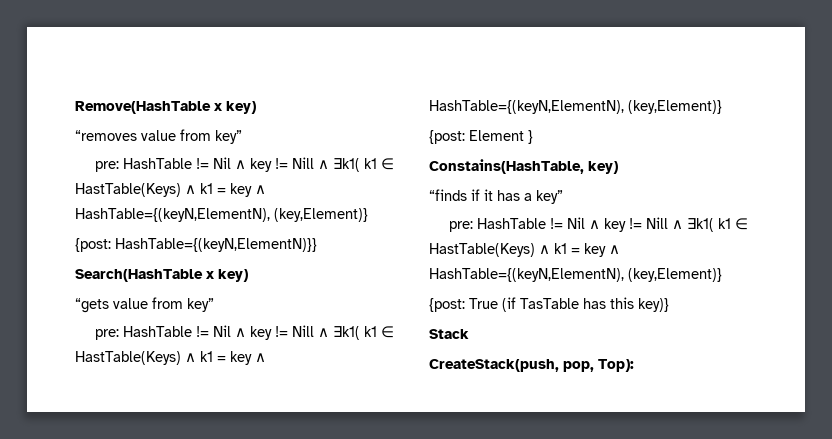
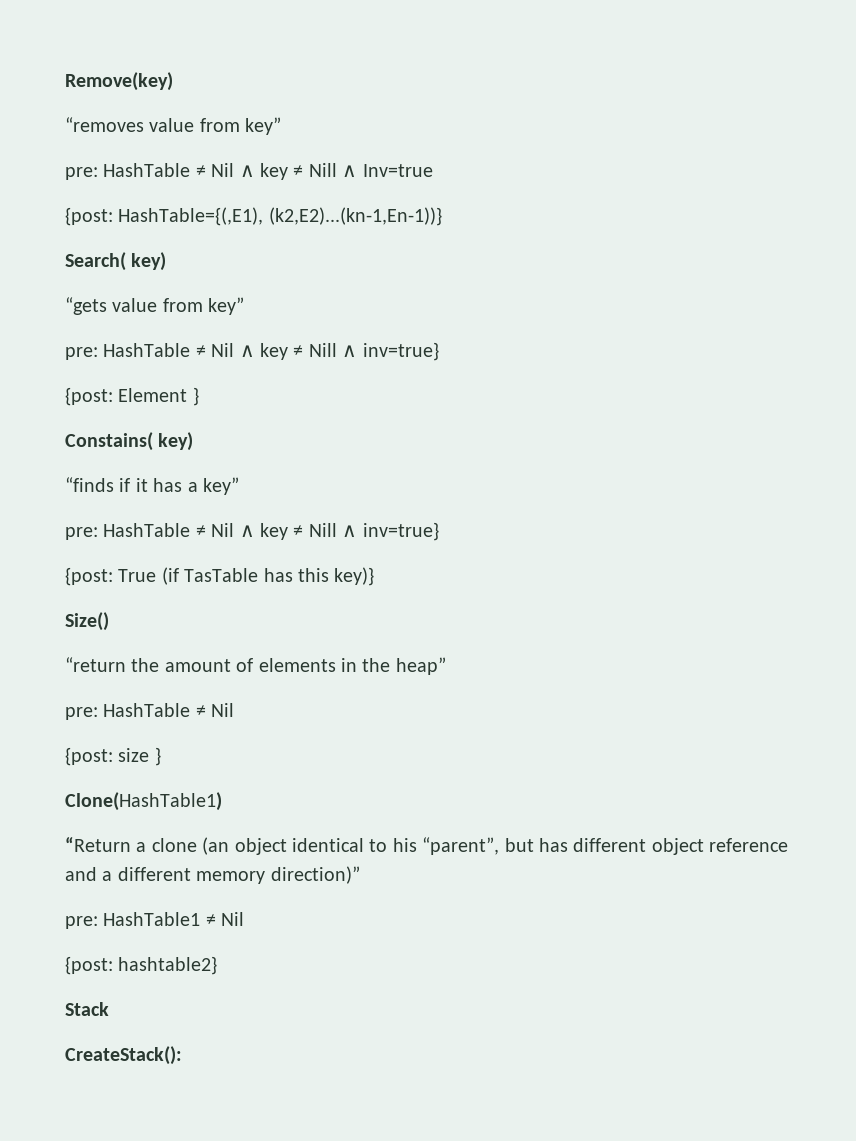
- Remove(HashTable x key)
+ Remove(key)
  “removes value from key”
- pre: HashTable != Nil ∧ key != Nill ∧ ∃k1( k1 ∈ HastTable(Keys) ∧ k1 = key ∧ HashTable={(keyN,ElementN), (key,Element)}
- {post: HashTable={(keyN,ElementN)}}
- Search(HashTable x key)
+ pre: HashTable ≠ Nil ∧ key ≠ Nill ∧ Inv=true
+ {post: HashTable={(,E1), (k2,E2)...(kn-1,En-1))}
+ Search( key)
  “gets value from key”
- pre: HashTable != Nil ∧ key != Nill ∧ ∃k1( k1 ∈ HastTable(Keys) ∧ k1 = key ∧ HashTable={(keyN,ElementN), (key,Element)}
+ pre: HashTable ≠ Nil ∧ key ≠ Nill ∧ inv=true}
- Constains(HashTable, key)
+ Constains( key)
  “finds if it has a key”
- pre: HashTable != Nil ∧ key != Nill ∧ ∃k1( k1 ∈ HastTable(Keys) ∧ k1 = key ∧ HashTable={(keyN,ElementN), (key,Element)}
+ pre: HashTable ≠ Nil ∧ key ≠ Nill ∧ inv=true}
+ Size()
+ “return the amount of elements in the heap”
+ pre: HashTable ≠ Nil
+ {post: size }
+ Clone(HashTable1)
+ “Return a clone (an object identical to his “parent”, but has different object reference and a different memory direction)”
+ pre: HashTable1 ≠ Nil
+ {post: hashtable2}
  Stack
- CreateStack(push, pop, Top):
+ CreateStack():

